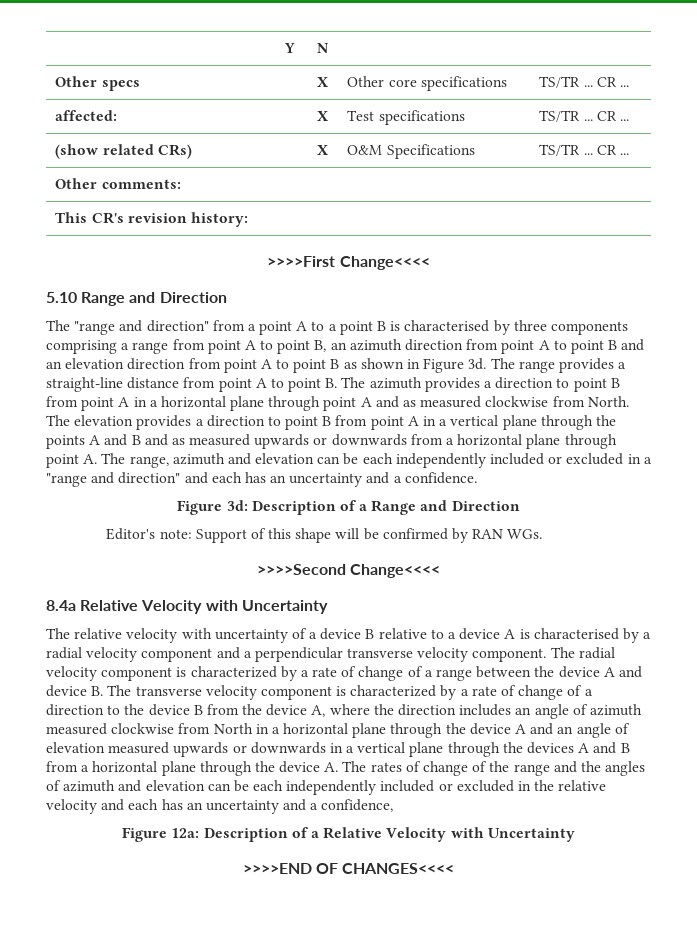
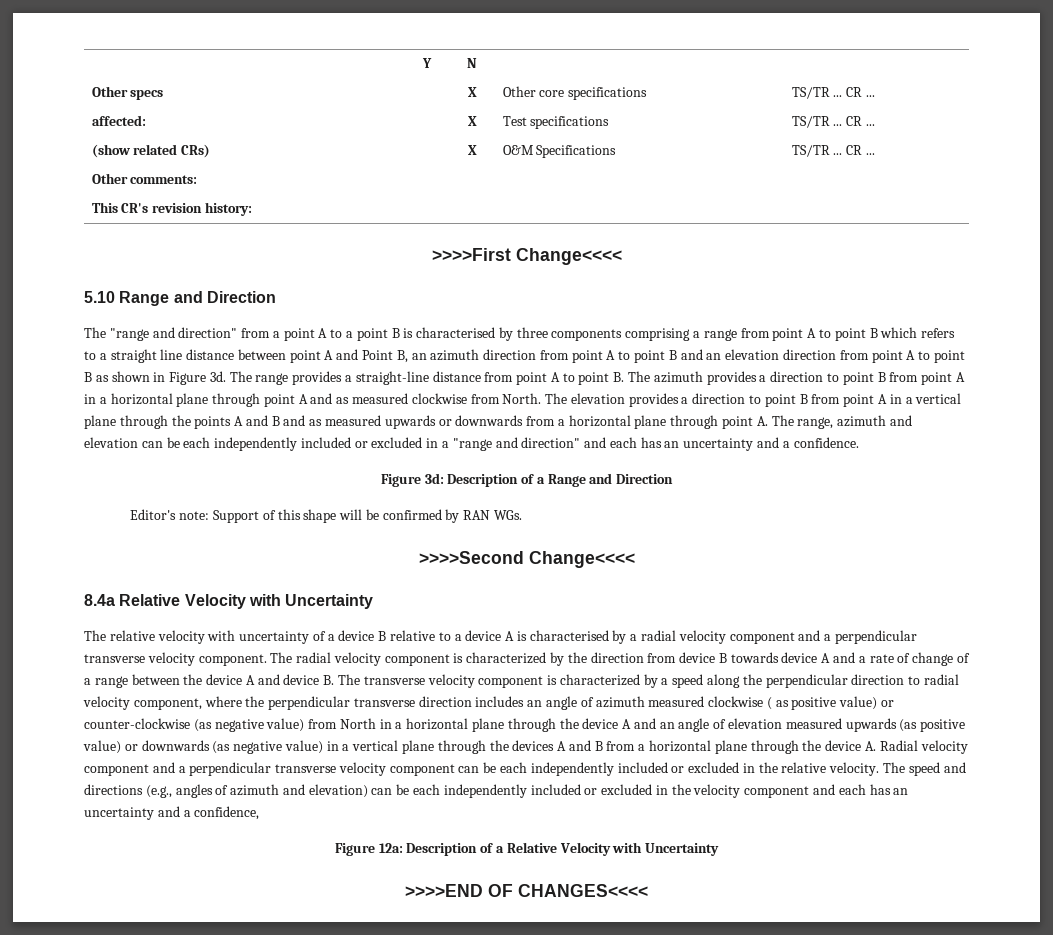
- The "range and direction" from a point A to a point B is characterised by three components comprising a range from point A to point B, an azimuth direction from point A to point B and an elevation direction from point A to point B as shown in Figure 3d.
+ The "range and direction" from a point A to a point B is characterised by three components comprising a range from point A to point B which refers to a straight line distance between point A and Point B, an azimuth direction from point A to point B and an elevation direction from point A to point B as shown in Figure 3d.
- The radial velocity component is characterized by a rate of change of a range between the device A and device B. The transverse velocity component is characterized by a rate of change of a direction to the device B from the device A, where the direction includes an angle of azimuth measured clockwise from North in a horizontal plane through the device A and an angle of elevation measured upwards or downwards in a vertical plane through the devices A and B from a horizontal plane through the device A. The rates of change of the range and the angles of azimuth and elevation can be each independently included or excluded in the relative velocity and each has an uncertainty and a confidence,
+ The radial velocity component is characterized by the direction from device B towards device A and a rate of change of a range between the device A and device B. The transverse velocity component is characterized by a speed along the perpendicular direction to radial velocity component, where the perpendicular transverse direction includes an angle of azimuth measured clockwise ( as positive value) or counter-clockwise (as negative value) from North in a horizontal plane through the device A and an angle of elevation measured upwards (as positive value) or downwards (as negative value) in a vertical plane through the devices A and B from a horizontal plane through the device A. Radial velocity component and a perpendicular transverse velocity component can be each independently included or excluded in the relative velocity. The speed and directions (e.g., angles of azimuth and elevation) can be each independently included or excluded in the velocity component and each has an uncertainty and a confidence,

